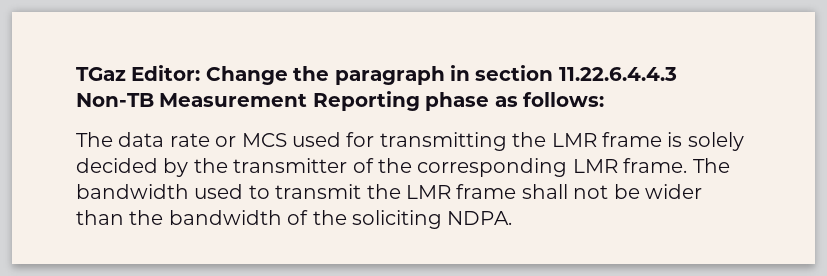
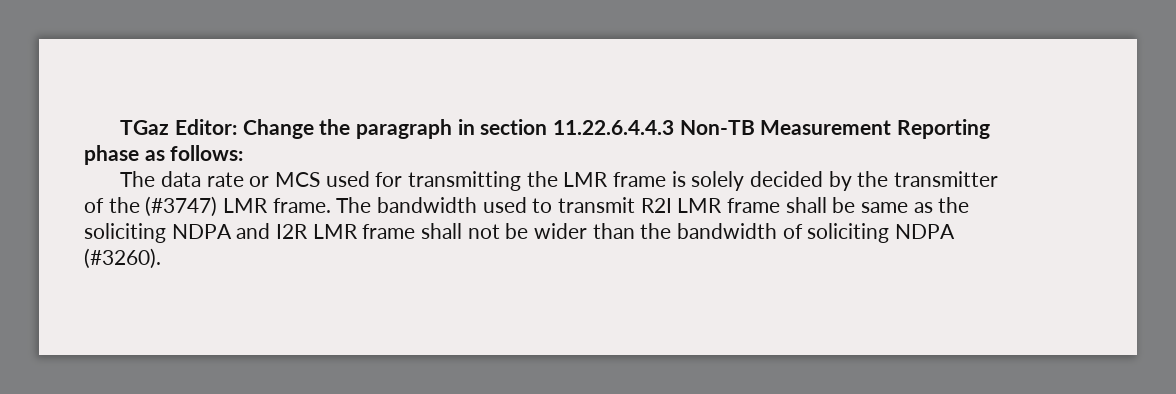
- The data rate or MCS used for transmitting the LMR frame is solely decided by the transmitter of the corresponding LMR frame.
+ The data rate or MCS used for transmitting the LMR frame is solely decided by the transmitter of the (#3747) LMR frame.
- The bandwidth used to transmit the LMR frame shall not be wider than the bandwidth of the soliciting NDPA.
+ The bandwidth used to transmit R2I LMR frame shall be same as the soliciting NDPA and I2R LMR frame shall not be wider than the bandwidth of soliciting NDPA (#3260).

